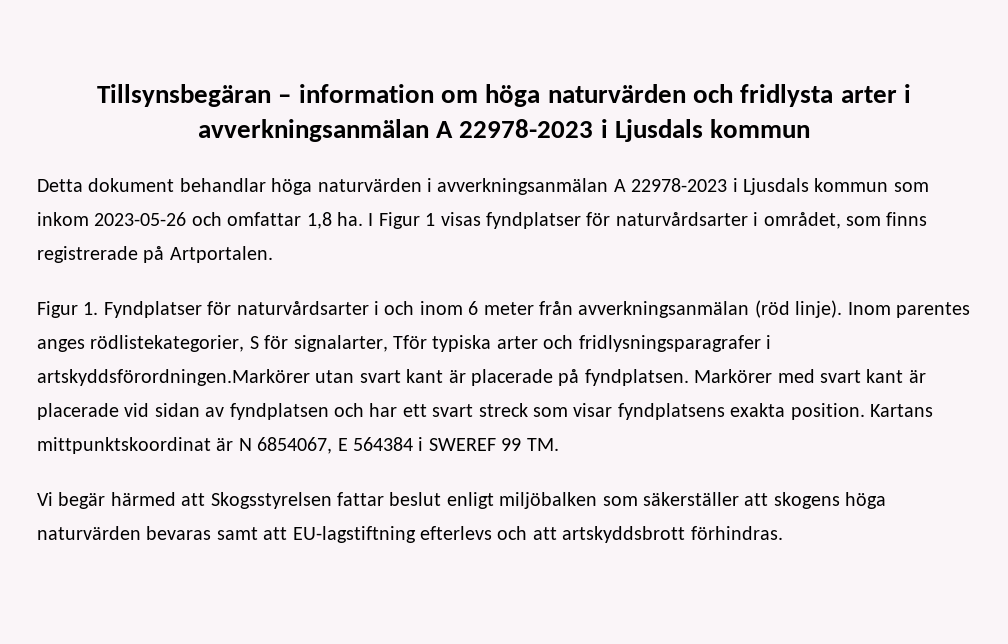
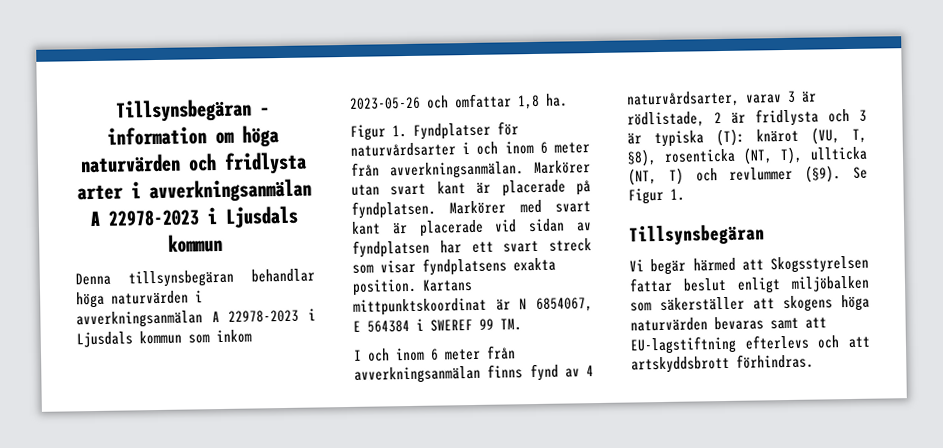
- Detta dokument behandlar höga naturvärden i avverkningsanmälan A 22978-2023 i Ljusdals kommun som inkom 2023-05-26 och omfattar 1,8 ha. I Figur 1 visas fyndplatser för naturvårdsarter i området, som finns registrerade på Artportalen.
+ Denna tillsynsbegäran behandlar höga naturvärden i avverkningsanmälan A 22978-2023 i Ljusdals kommun som inkom 2023-05-26 och omfattar 1,8 ha.
- Figur 1. Fyndplatser för naturvårdsarter i och inom 6 meter från avverkningsanmälan (röd linje). Inom parentes anges rödlistekategorier, S för signalarter, Tför typiska arter och fridlysningsparagrafer i artskyddsförordningen.Markörer utan svart kant är placerade på fyndplatsen.
+ Figur 1. Fyndplatser för naturvårdsarter i och inom 6 meter från avverkningsanmälan. Markörer utan svart kant är placerade på fyndplatsen.
- Markörer med svart kant är placerade vid sidan av fyndplatsen och har ett svart streck som visar fyndplatsens exakta position.
+ Markörer med svart kant är placerade vid sidan av fyndplatsen har ett svart streck som visar fyndplatsens exakta position.
+ I och inom 6 meter från avverkningsanmälan finns fynd av 4 naturvårdsarter, varav 3 är rödlistade, 2 är fridlysta och 3 är typiska (T): knärot (VU, T, §8), rosenticka (NT, T), ullticka (NT, T) och revlummer (§9). Se Figur 1.
+ Tillsynsbegäran

